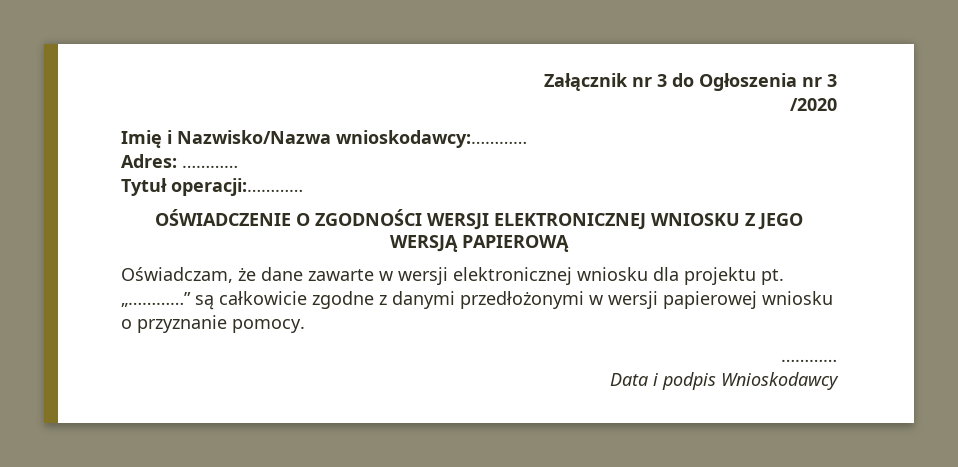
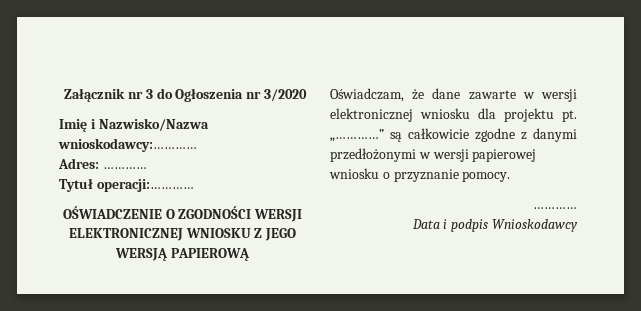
- Załącznik nr 3 do Ogłoszenia nr 3
- /2020
+ Załącznik nr 3 do Ogłoszenia nr 3/2020

